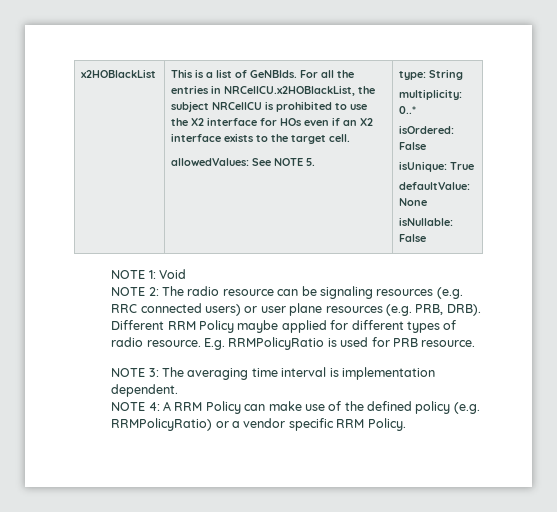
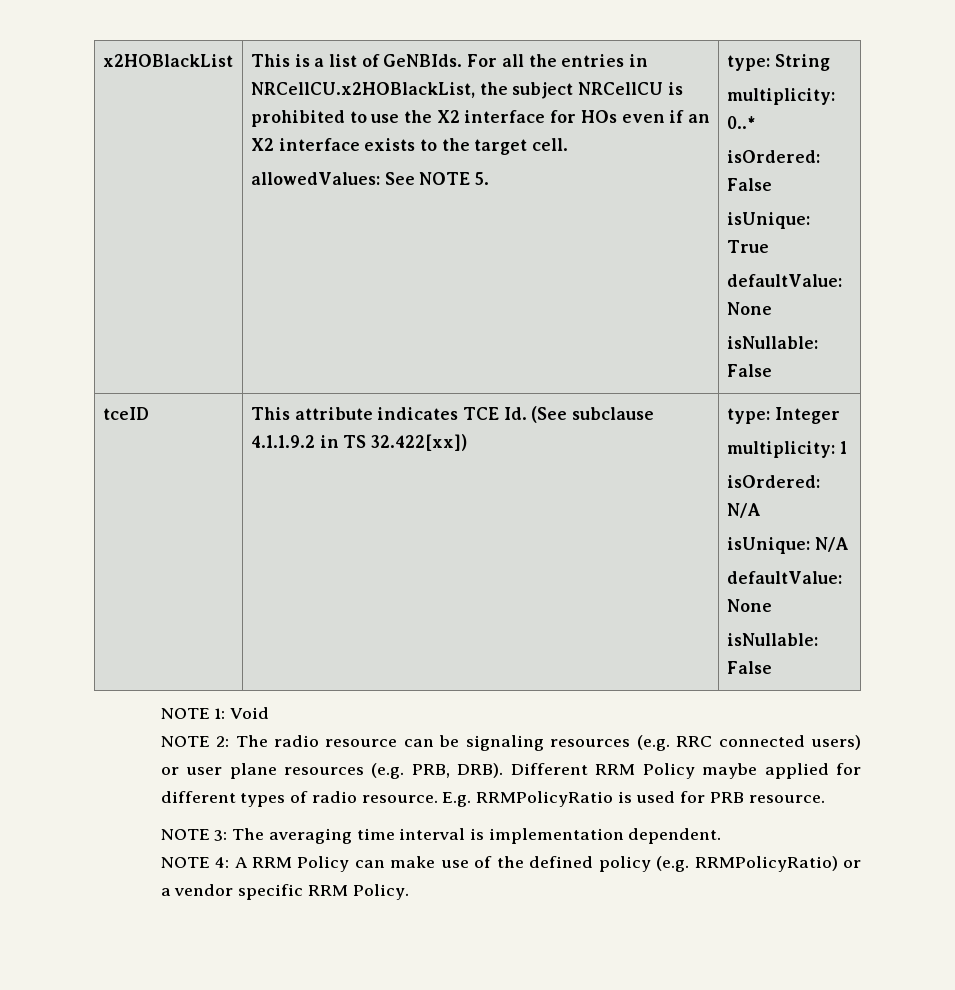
+ tceID | This attribute indicates TCE Id. (See subclause 4.1.1.9.2 in TS 32.422[xx]) | type: Integer
+ multiplicity: 1
+ isOrdered: N/A
+ isUnique: N/A
+ defaultValue: None
+ isNullable: False

